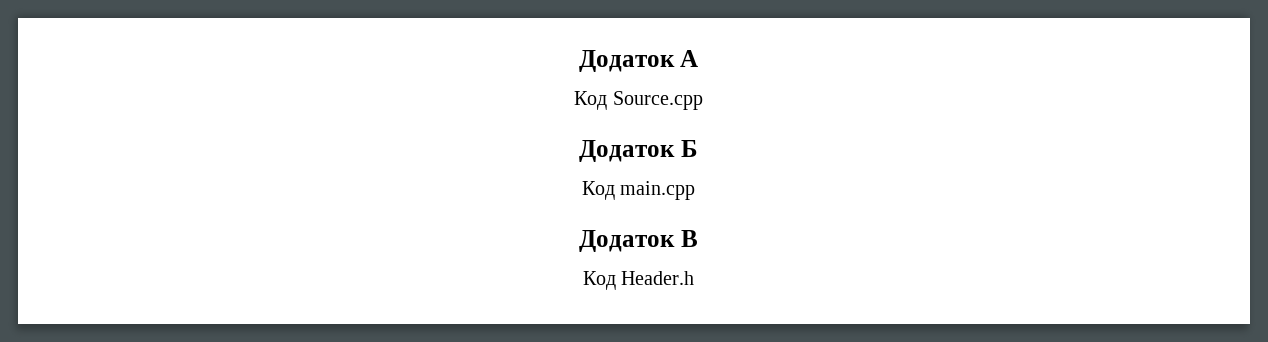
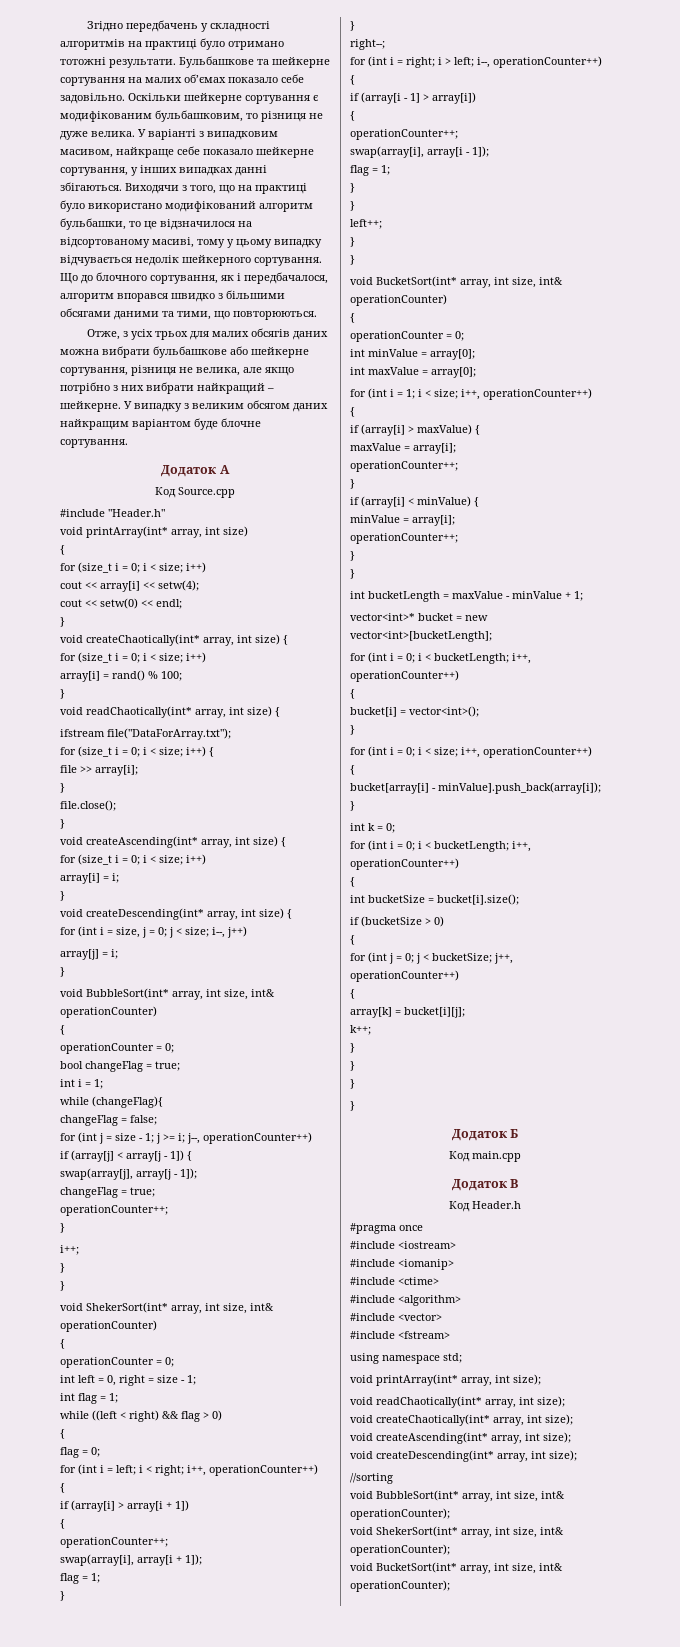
+ Згідно передбачень у складності алгоритмів на практиці було отримано тотожні результати. Бульбашкове та шейкерне сортування на малих об’ємах показало себе задовільно. Оскільки шейкерне сортування є модифікованим бульбашковим, то різниця не дуже велика. У варіанті з випадковим масивом, найкраще себе показало шейкерне сортування, у інших випадках данні збігаються. Виходячи з того, що на практиці було використано модифікований алгоритм бульбашки, то це відзначилося на відсортованому масиві, тому у цьому випадку відчувається недолік шейкерного сортування. Що до блочного сортування, як і передбачалося, алгоритм впорався швидко з більшими обсягами даними та тими, що повторюються.
+ Отже, з усіх трьох для малих обсягів даних можна вибрати бульбашкове або шейкерне сортування, різниця не велика, але якщо потрібно з них вибрати найкращий – шейкерне. У випадку з великим обсягом даних найкращим варіантом буде блочне сортування.
  Додаток А
  Код Source.cpp
+ #include "Header.h"
+ void printArray(int* array, int size)
+ {
+ for (size_t i = 0; i < size; i++)
+ cout << array[i] << setw(4);
+ cout << setw(0) << endl;
+ }
+ void createСhaotically(int* array, int size) {
+ for (size_t i = 0; i < size; i++)
+ array[i] = rand() % 100;
+ }
+ void readСhaotically(int* array, int size) {
+ ifstream file("DataForArray.txt");
+ for (size_t i = 0; i < size; i++) {
+ file >> array[i];
+ }
+ file.close();
+ }
+ void createAscending(int* array, int size) {
+ for (size_t i = 0; i < size; i++)
+ array[i] = i;
+ }
+ void createDescending(int* array, int size) {
+ for (int i = size, j = 0; j < size; i--, j++)
+ array[j] = i;
+ }
+ void BubbleSort(int* array, int size, int& operationCounter)
+ {
+ operationCounter = 0;
+ bool changeFlag = true;
+ int i = 1;
+ while (changeFlag){
+ changeFlag = false;
+ for (int j = size - 1; j >= i; j--, operationCounter++)
+ if (array[j] < array[j - 1]) {
+ swap(array[j], array[j - 1]);
+ changeFlag = true;
+ operationCounter++;
+ }
+ i++;
+ }
+ }
+ void ShekerSort(int* array, int size, int& operationCounter)
+ {
+ operationCounter = 0;
+ int left = 0, right = size - 1;
+ int flag = 1;
+ while ((left < right) && flag > 0)
+ {
+ flag = 0;
+ for (int i = left; i < right; i++, operationCounter++)
+ {
+ if (array[i] > array[i + 1])
+ {
+ operationCounter++;
+ swap(array[i], array[i + 1]);
+ flag = 1;
+ }
+ }
+ right--;
+ for (int i = right; i > left; i--, operationCounter++)
+ {
+ if (array[i - 1] > array[i])
+ {
+ operationCounter++;
+ swap(array[i], array[i - 1]);
+ flag = 1;
+ }
+ }
+ left++;
+ }
+ }
+ void BucketSort(int* array, int size, int& operationCounter)
+ {
+ operationCounter = 0;
+ int minValue = array[0];
+ int maxValue = array[0];
+ for (int i = 1; i < size; i++, operationCounter++)
+ {
+ if (array[i] > maxValue) {
+ maxValue = array[i];
+ operationCounter++;
+ }
+ if (array[i] < minValue) {
+ minValue = array[i];
+ operationCounter++;
+ }
+ }
+ int bucketLength = maxValue - minValue + 1;
+ vector<int>* bucket = new vector<int>[bucketLength];
+ for (int i = 0; i < bucketLength; i++, operationCounter++)
+ {
+ bucket[i] = vector<int>();
+ }
+ for (int i = 0; i < size; i++, operationCounter++)
+ {
+ bucket[array[i] - minValue].push_back(array[i]);
+ }
+ int k = 0;
+ for (int i = 0; i < bucketLength; i++, operationCounter++)
+ {
+ int bucketSize = bucket[i].size();
+ if (bucketSize > 0)
+ {
+ for (int j = 0; j < bucketSize; j++, operationCounter++)
+ {
+ array[k] = bucket[i][j];
+ k++;
+ }
+ }
+ }
+ }
+ #pragma once
+ #include <iostream>
+ #include <iomanip>
+ #include <ctime>
+ #include <algorithm>
+ #include <vector>
+ #include <fstream>
+ using namespace std;
+ void printArray(int* array, int size);
+ void readСhaotically(int* array, int size);
+ void createСhaotically(int* array, int size);
+ void createAscending(int* array, int size);
+ void createDescending(int* array, int size);
+ //sorting
+ void BubbleSort(int* array, int size, int& operationCounter);
+ void ShekerSort(int* array, int size, int& operationCounter);
+ void BucketSort(int* array, int size, int& operationCounter);

